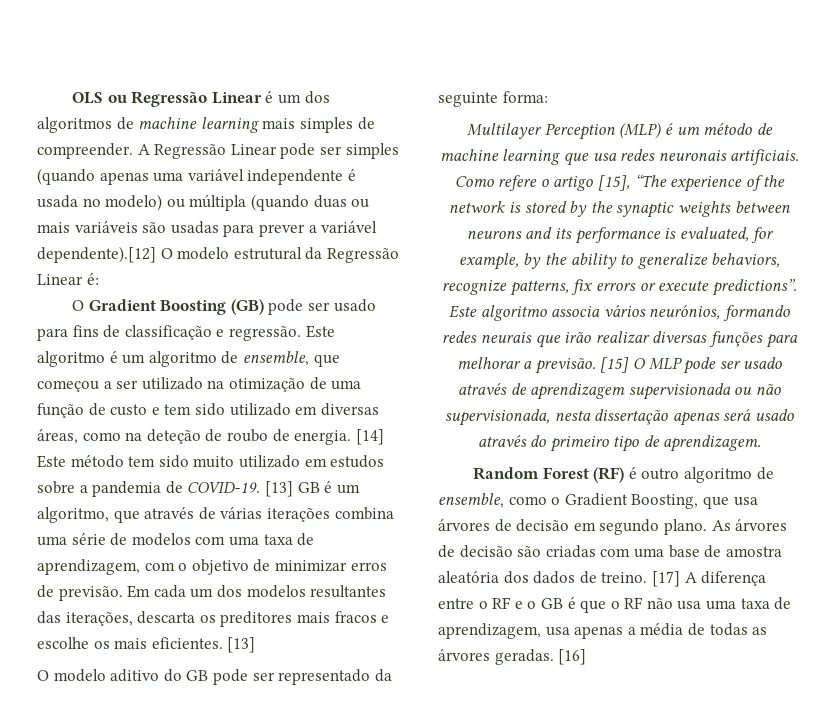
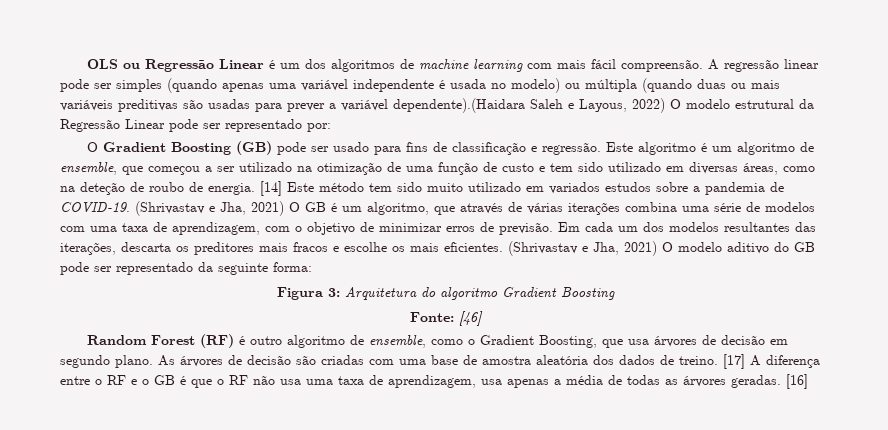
- OLS ou Regressão Linear é um dos algoritmos de machine learning mais simples de compreender. A Regressão Linear pode ser simples (quando apenas uma variável independente é usada no modelo) ou múltipla (quando duas ou mais variáveis são usadas para prever a variável dependente).[12] O modelo estrutural da Regressão Linear é:
+ OLS ou Regressão Linear é um dos algoritmos de machine learning com mais fácil compreensão. A regressão linear pode ser simples (quando apenas uma variável independente é usada no modelo) ou múltipla (quando duas ou mais variáveis preditivas são usadas para prever a variável dependente).(Haidara Saleh e Layous, 2022) O modelo estrutural da Regressão Linear pode ser representado por:
- [14] Este método tem sido muito utilizado em estudos sobre a pandemia de COVID-19.
+ [14] Este método tem sido muito utilizado em variados estudos sobre a pandemia de COVID-19.
- [13] GB é um algoritmo, que através de várias iterações combina uma série de modelos com uma taxa de aprendizagem, com o objetivo de minimizar erros de previsão.
+ (Shrivastav e Jha, 2021) O GB é um algoritmo, que através de várias iterações combina uma série de modelos com uma taxa de aprendizagem, com o objetivo de minimizar erros de previsão.
- Em cada um dos modelos resultantes das iterações, descarta os preditores mais fracos e escolhe os mais eficientes. [13]
- O modelo aditivo do GB pode ser representado da seguinte forma:
+ Em cada um dos modelos resultantes das iterações, descarta os preditores mais fracos e escolhe os mais eficientes. (Shrivastav e Jha, 2021) O modelo aditivo do GB pode ser representado da seguinte forma:
- Multilayer Perception (MLP) é um método de machine learning que usa redes neuronais artificiais. Como refere o artigo [15], “The experience of the network is stored by the synaptic weights between neurons and its performance is evaluated, for example, by the ability to generalize behaviors, recognize patterns, fix errors or execute predictions”. Este algoritmo associa vários neurónios, formando redes neurais que irão realizar diversas funções para melhorar a previsão. [15] O MLP pode ser usado através de aprendizagem supervisionada ou não supervisionada, nesta dissertação apenas será usado através do primeiro tipo de aprendizagem.
+ Figura 3: Arquitetura do algoritmo Gradient Boosting
+ Fonte: [46]

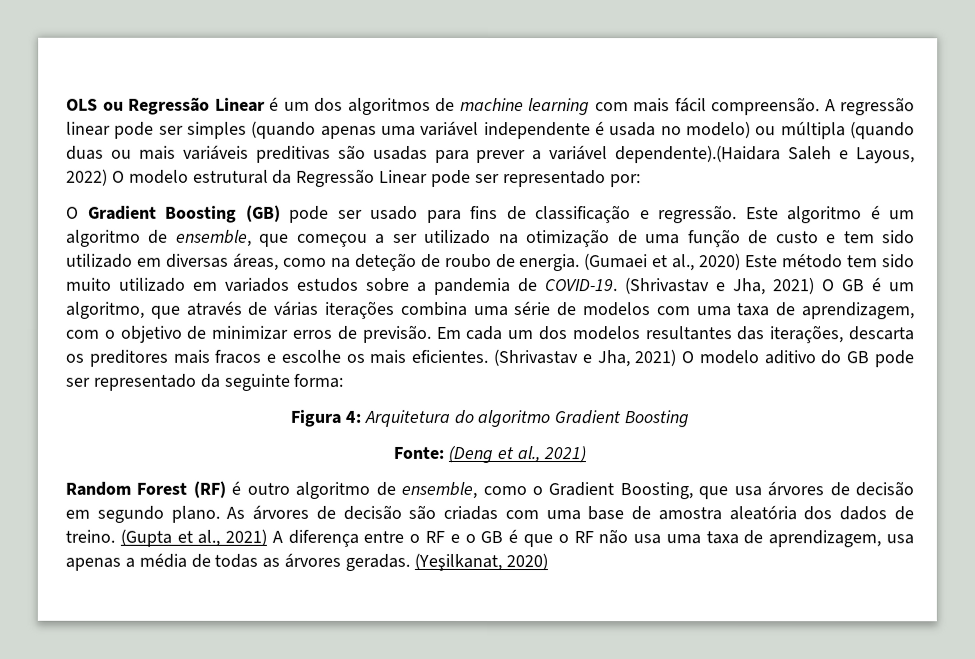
- [14] Este método tem sido muito utilizado em variados estudos sobre a pandemia de COVID-19.
+ (Gumaei et al., 2020) Este método tem sido muito utilizado em variados estudos sobre a pandemia de COVID-19.
- Figura 3: Arquitetura do algoritmo Gradient Boosting
+ Figura 4: Arquitetura do algoritmo Gradient Boosting
- Fonte: [46]
+ Fonte: (Deng et al., 2021)
- [17] A diferença entre o RF e o GB é que o RF não usa uma taxa de aprendizagem, usa apenas a média de todas as árvores geradas.
+ (Gupta et al., 2021) A diferença entre o RF e o GB é que o RF não usa uma taxa de aprendizagem, usa apenas a média de todas as árvores geradas.
- [16]
+ (Yeşilkanat, 2020)

